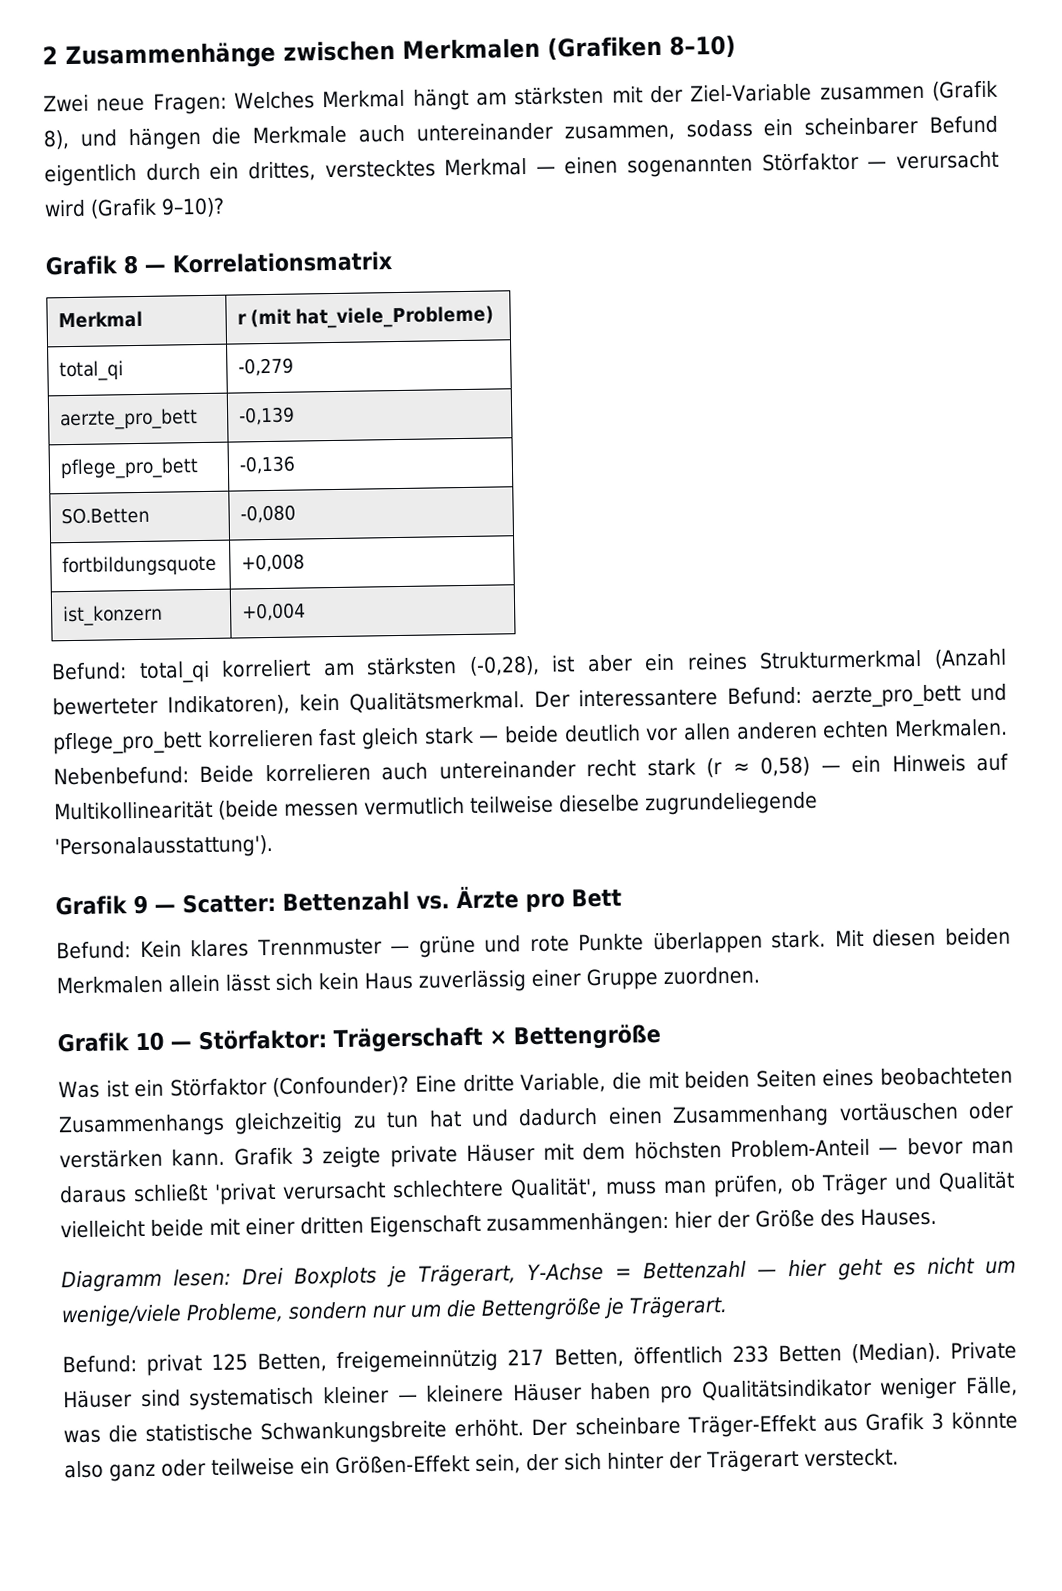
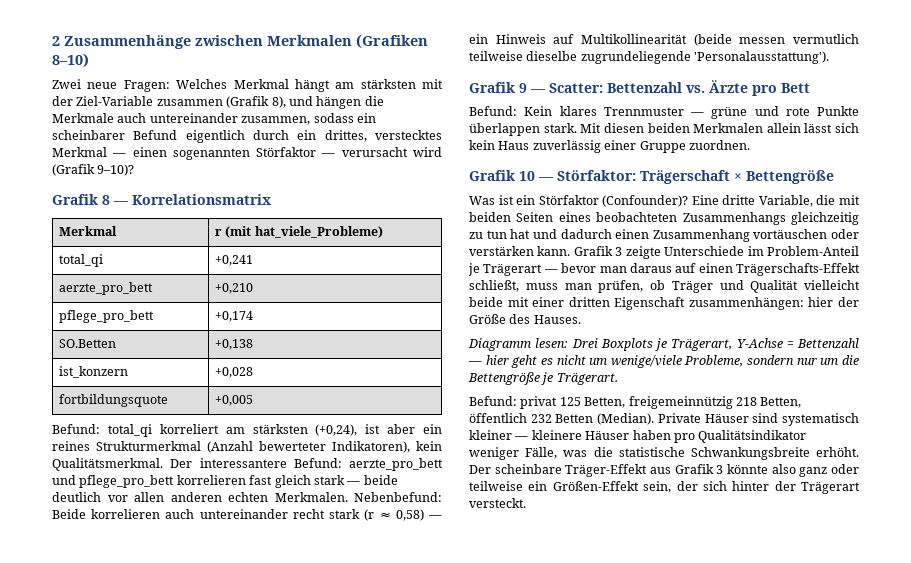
- total_qi | -0,279
+ total_qi | +0,241
- aerzte_pro_bett | -0,139
+ aerzte_pro_bett | +0,210
- pflege_pro_bett | -0,136
+ pflege_pro_bett | +0,174
- SO.Betten | -0,080
- fortbildungsquote | +0,008
- ist_konzern | +0,004
+ SO.Betten | +0,138
+ ist_konzern | +0,028
+ fortbildungsquote | +0,005
- Befund: total_qi korreliert am stärksten (-0,28), ist aber ein reines Strukturmerkmal (Anzahl bewerteter Indikatoren), kein Qualitätsmerkmal.
+ Befund: total_qi korreliert am stärksten (+0,24), ist aber ein reines Strukturmerkmal (Anzahl bewerteter Indikatoren), kein Qualitätsmerkmal.
- Grafik 3 zeigte private Häuser mit dem höchsten Problem-Anteil — bevor man daraus schließt 'privat verursacht schlechtere Qualität', muss man prüfen, ob Träger und Qualität vielleicht beide mit einer dritten Eigenschaft zusammenhängen: hier der Größe des Hauses.
+ Grafik 3 zeigte Unterschiede im Problem-Anteil je Trägerart — bevor man daraus auf einen Trägerschafts-Effekt schließt, muss man prüfen, ob Träger und Qualität vielleicht beide mit einer dritten Eigenschaft zusammenhängen: hier der Größe des Hauses.
- Befund: privat 125 Betten, freigemeinnützig 217 Betten, öffentlich 233 Betten (Median).
+ Befund: privat 125 Betten, freigemeinnützig 218 Betten, öffentlich 232 Betten (Median).

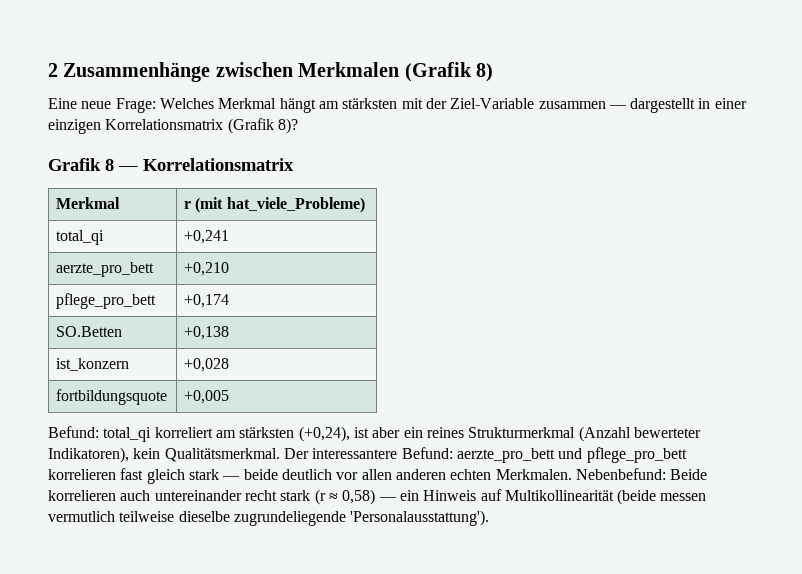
- 2 Zusammenhänge zwischen Merkmalen (Grafiken 8–10)
- Zwei neue Fragen: Welches Merkmal hängt am stärksten mit der Ziel-Variable zusammen (Grafik 8), und hängen die Merkmale auch untereinander zusammen, sodass ein scheinbarer Befund eigentlich durch ein drittes, verstecktes Merkmal — einen sogenannten Störfaktor — verursacht wird (Grafik 9–10)?
+ 2 Zusammenhänge zwischen Merkmalen (Grafik 8)
+ Eine neue Frage: Welches Merkmal hängt am stärksten mit der Ziel-Variable zusammen — dargestellt in einer einzigen Korrelationsmatrix (Grafik 8)?
- Grafik 9 — Scatter: Bettenzahl vs. Ärzte pro Bett
- Befund: Kein klares Trennmuster — grüne und rote Punkte überlappen stark. Mit diesen beiden Merkmalen allein lässt sich kein Haus zuverlässig einer Gruppe zuordnen.
- Grafik 10 — Störfaktor: Trägerschaft × Bettengröße
- Was ist ein Störfaktor (Confounder)? Eine dritte Variable, die mit beiden Seiten eines beobachteten Zusammenhangs gleichzeitig zu tun hat und dadurch einen Zusammenhang vortäuschen oder verstärken kann. Grafik 3 zeigte Unterschiede im Problem-Anteil je Trägerart — bevor man daraus auf einen Trägerschafts-Effekt schließt, muss man prüfen, ob Träger und Qualität vielleicht beide mit einer dritten Eigenschaft zusammenhängen: hier der Größe des Hauses.
- Diagramm lesen: Drei Boxplots je Trägerart, Y-Achse = Bettenzahl — hier geht es nicht um wenige/viele Probleme, sondern nur um die Bettengröße je Trägerart.
- Befund: privat 125 Betten, freigemeinnützig 218 Betten, öffentlich 232 Betten (Median). Private Häuser sind systematisch kleiner — kleinere Häuser haben pro Qualitätsindikator weniger Fälle, was die statistische Schwankungsbreite erhöht. Der scheinbare Träger-Effekt aus Grafik 3 könnte also ganz oder teilweise ein Größen-Effekt sein, der sich hinter der Trägerart versteckt.

